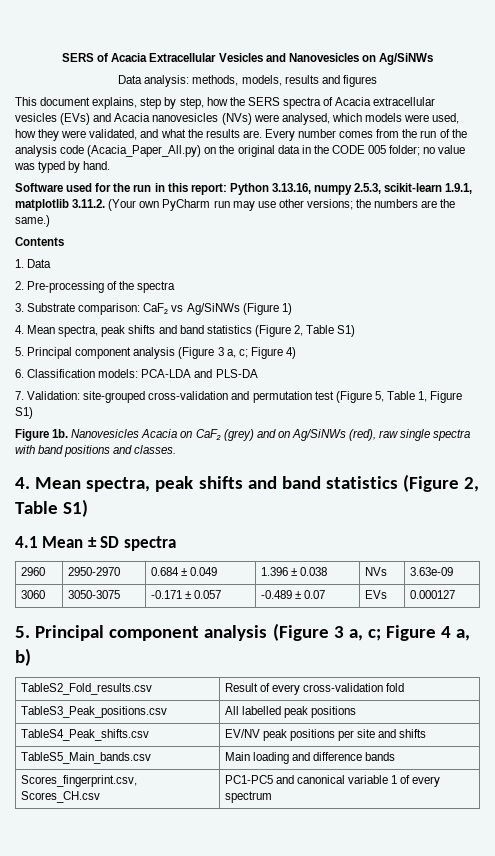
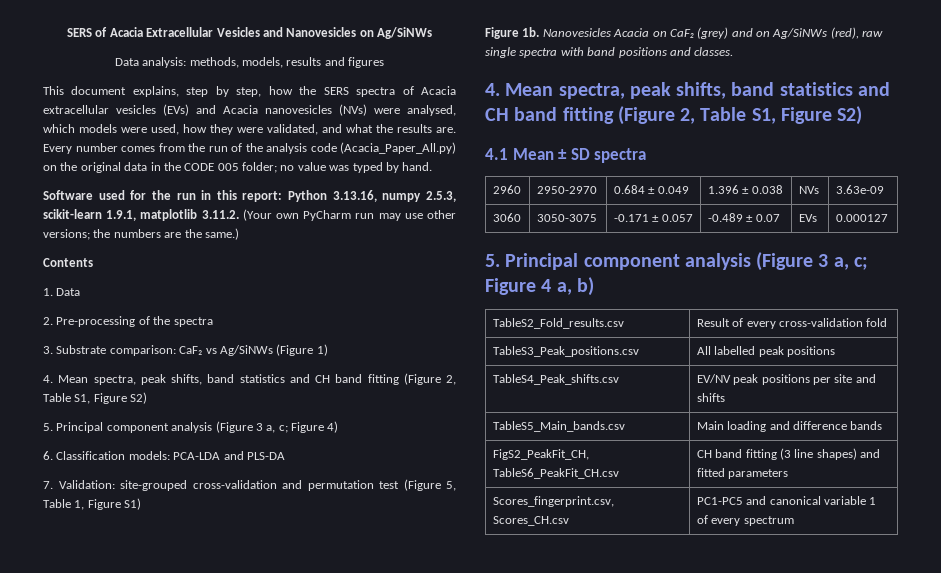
  3. Substrate comparison: CaF₂ vs Ag/SiNWs (Figure 1)
- 4. Mean spectra, peak shifts and band statistics (Figure 2, Table S1)
+ 4. Mean spectra, peak shifts, band statistics and CH band fitting (Figure 2, Table S1, Figure S2)
  Nanovesicles Acacia on CaF₂ (grey) and on Ag/SiNWs (red), raw single spectra with band positions and classes.
- 4. Mean spectra, peak shifts and band statistics (Figure 2, Table S1)
+ 4. Mean spectra, peak shifts, band statistics and CH band fitting (Figure 2, Table S1, Figure S2)
+ FigS2_PeakFit_CH, TableS6_PeakFit_CH.csv | CH band fitting (3 line shapes) and fitted parameters

